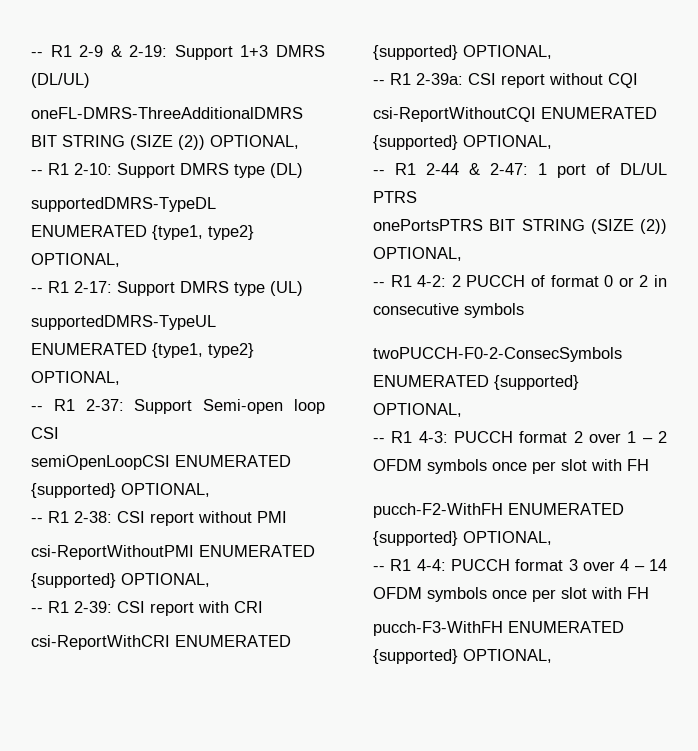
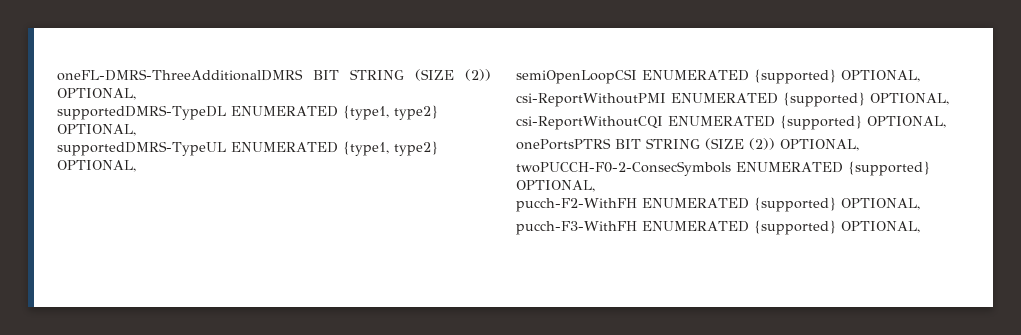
- -- R1 2-9 & 2-19: Support 1+3 DMRS (DL/UL)
- -- R1 2-10: Support DMRS type (DL)
- -- R1 2-17: Support DMRS type (UL)
- -- R1 2-37: Support Semi-open loop CSI
  semiOpenLoopCSI ENUMERATED {supported} OPTIONAL,
- -- R1 2-38: CSI report without PMI
  csi-ReportWithoutPMI ENUMERATED {supported} OPTIONAL,
- -- R1 2-39: CSI report with CRI
- csi-ReportWithCRI ENUMERATED {supported} OPTIONAL,
- -- R1 2-39a: CSI report without CQI
  csi-ReportWithoutCQI ENUMERATED {supported} OPTIONAL,
- -- R1 2-44 & 2-47: 1 port of DL/UL PTRS
- -- R1 4-2: 2 PUCCH of format 0 or 2 in consecutive symbols
  twoPUCCH-F0-2-ConsecSymbols ENUMERATED {supported} OPTIONAL,
- -- R1 4-3: PUCCH format 2 over 1 – 2 OFDM symbols once per slot with FH
  pucch-F2-WithFH ENUMERATED {supported} OPTIONAL,
- -- R1 4-4: PUCCH format 3 over 4 – 14 OFDM symbols once per slot with FH

